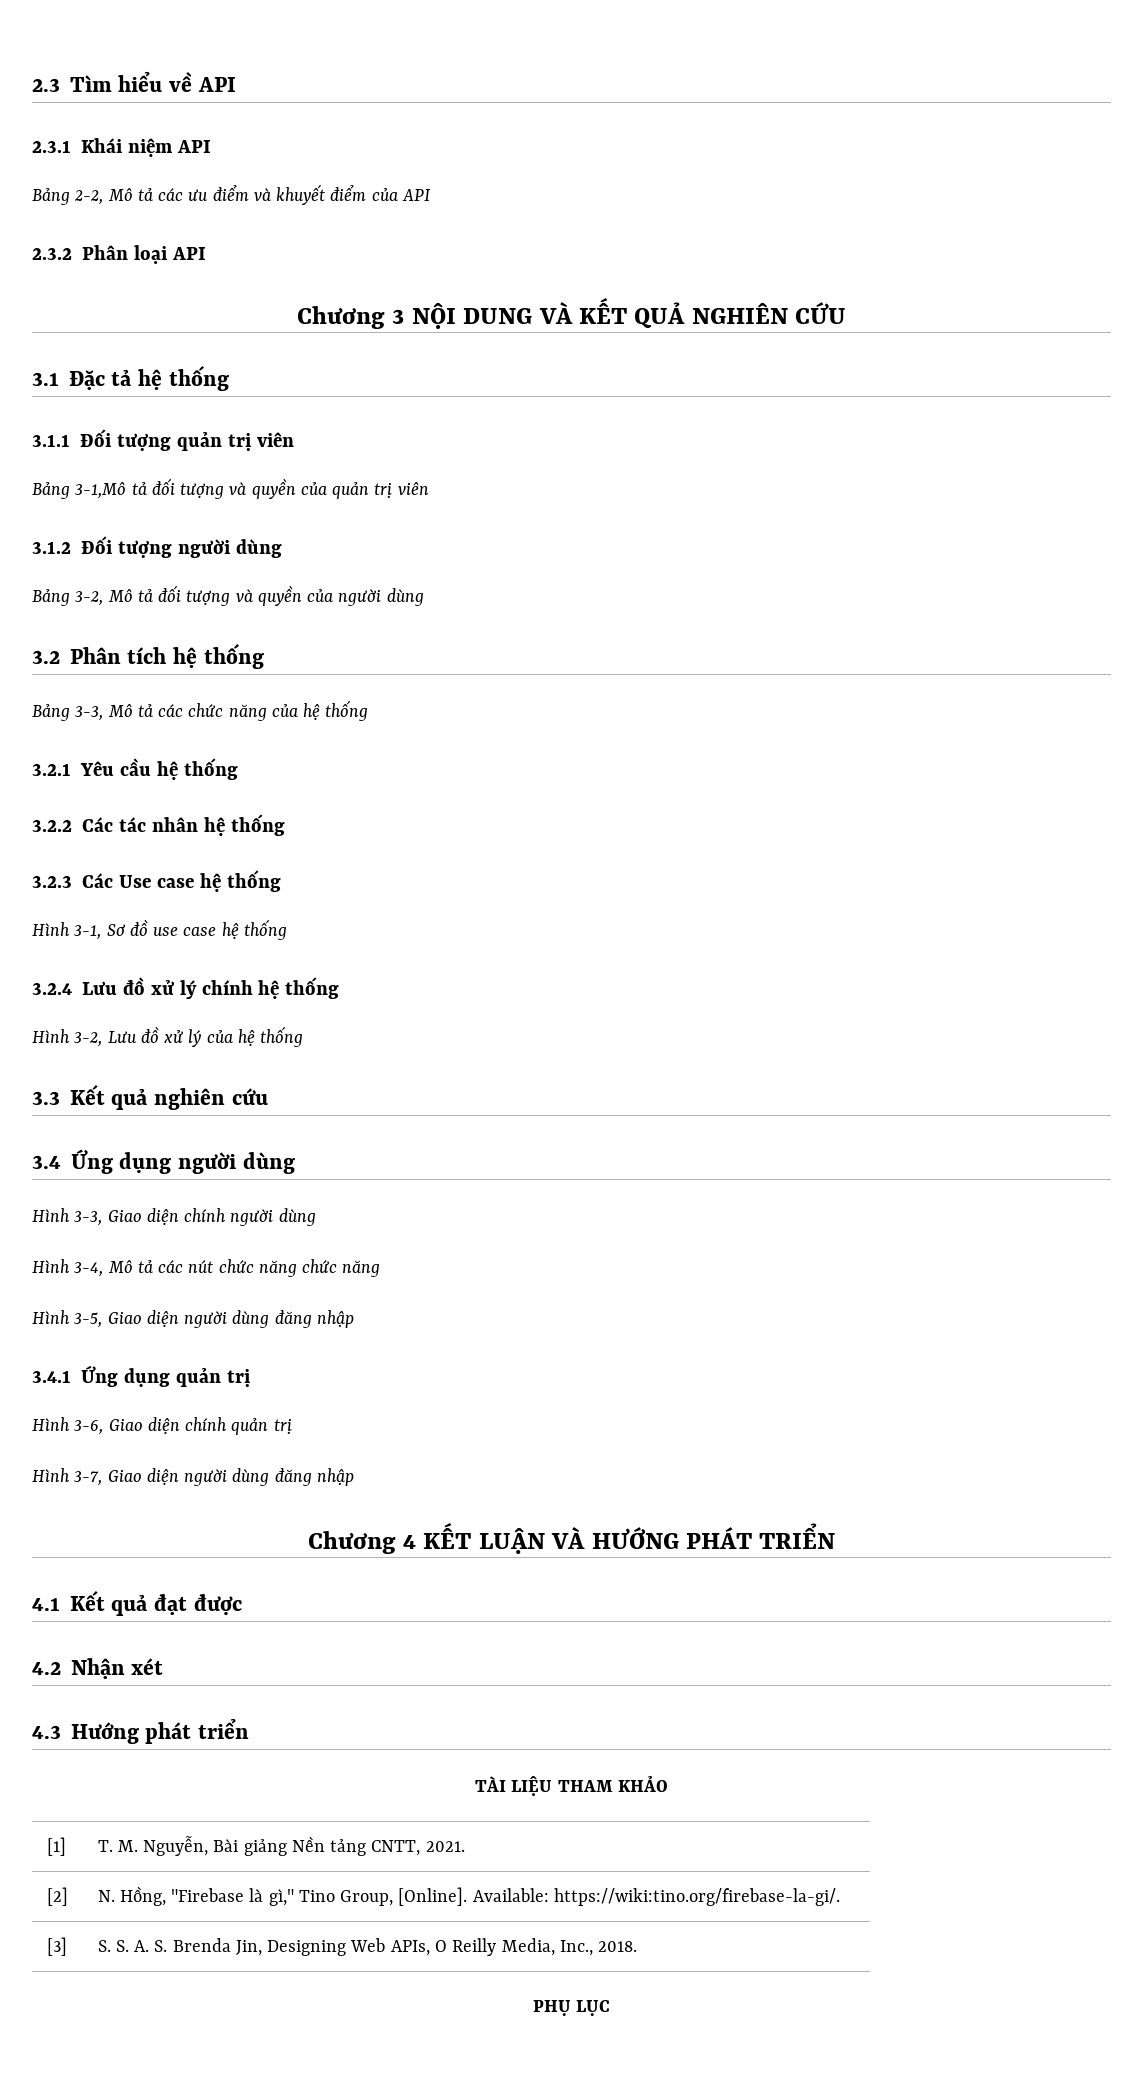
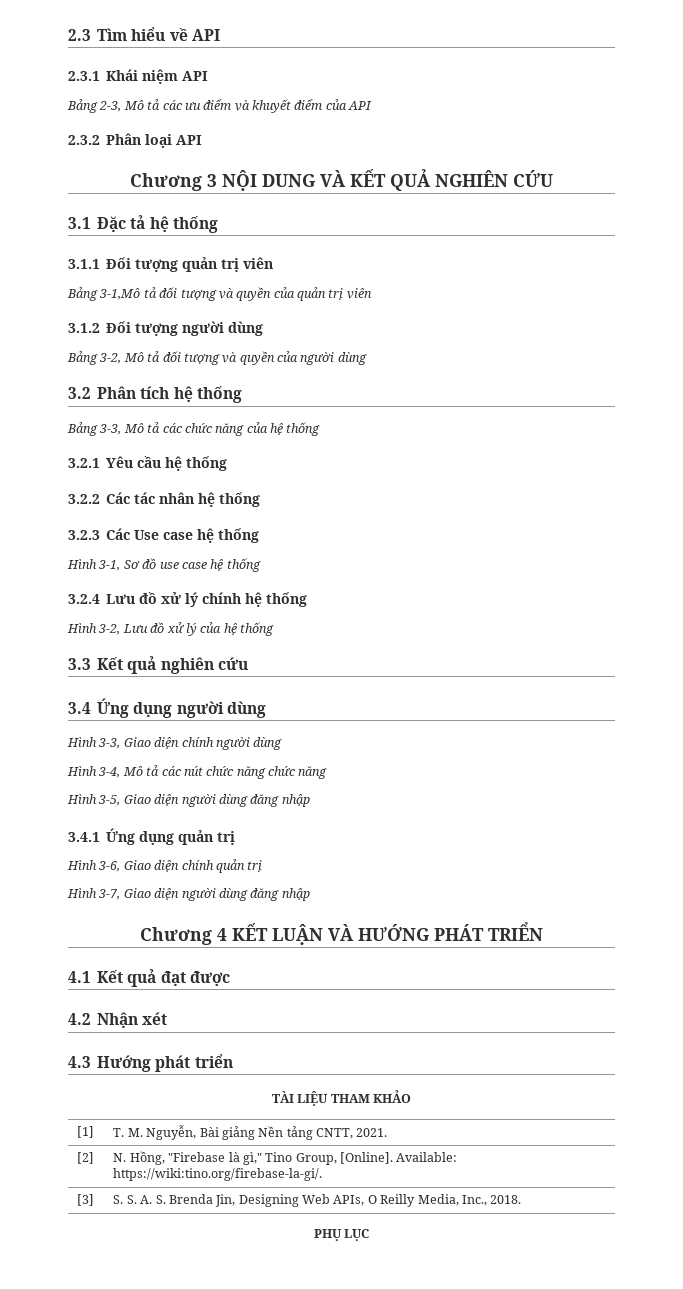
- Bảng 2-2, Mô tả các ưu điểm và khuyết điểm của API
+ Bảng 2-3, Mô tả các ưu điểm và khuyết điểm của API

